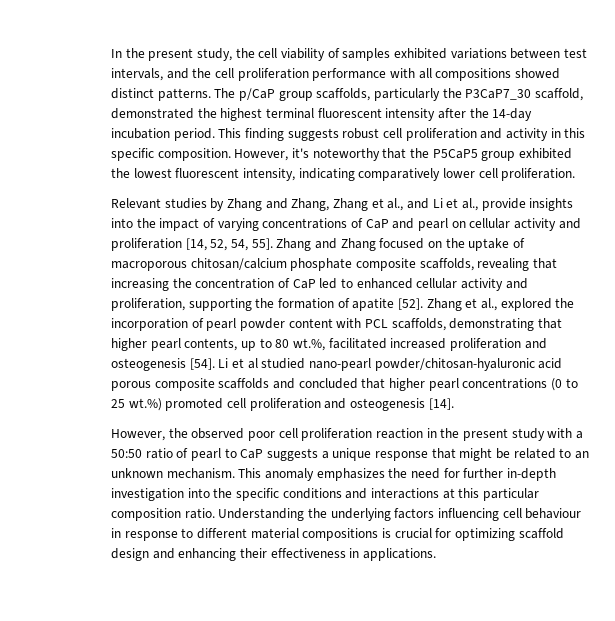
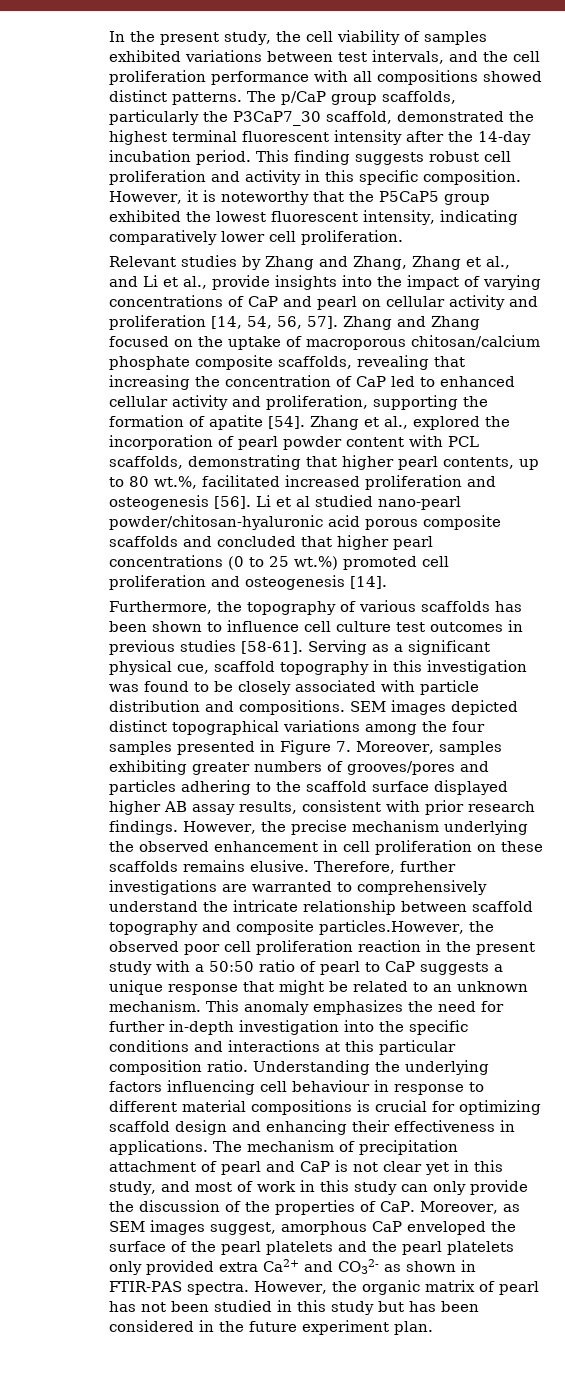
- However, it's noteworthy that the P5CaP5 group exhibited the lowest fluorescent intensity, indicating comparatively lower cell proliferation.
+ However, it is noteworthy that the P5CaP5 group exhibited the lowest fluorescent intensity, indicating comparatively lower cell proliferation.
- Relevant studies by Zhang and Zhang, Zhang et al., and Li et al., provide insights into the impact of varying concentrations of CaP and pearl on cellular activity and proliferation [14, 52, 54, 55].
+ Relevant studies by Zhang and Zhang, Zhang et al., and Li et al., provide insights into the impact of varying concentrations of CaP and pearl on cellular activity and proliferation [14, 54, 56, 57].
- Zhang and Zhang focused on the uptake of macroporous chitosan/calcium phosphate composite scaffolds, revealing that increasing the concentration of CaP led to enhanced cellular activity and proliferation, supporting the formation of apatite [52].
+ Zhang and Zhang focused on the uptake of macroporous chitosan/calcium phosphate composite scaffolds, revealing that increasing the concentration of CaP led to enhanced cellular activity and proliferation, supporting the formation of apatite [54].
- Zhang et al., explored the incorporation of pearl powder content with PCL scaffolds, demonstrating that higher pearl contents, up to 80 wt.%, facilitated increased proliferation and osteogenesis [54].
+ Zhang et al., explored the incorporation of pearl powder content with PCL scaffolds, demonstrating that higher pearl contents, up to 80 wt.%, facilitated increased proliferation and osteogenesis [56].
- However, the observed poor cell proliferation reaction in the present study with a 50:50 ratio of pearl to CaP suggests a unique response that might be related to an unknown mechanism.
+ Furthermore, the topography of various scaffolds has been shown to influence cell culture test outcomes in previous studies [58-61]. Serving as a significant physical cue, scaffold topography in this investigation was found to be closely associated with particle distribution and compositions. SEM images depicted distinct topographical variations among the four samples presented in Figure 7. Moreover, samples exhibiting greater numbers of grooves/pores and particles adhering to the scaffold surface displayed higher AB assay results, consistent with prior research findings. However, the precise mechanism underlying the observed enhancement in cell proliferation on these scaffolds remains elusive. Therefore, further investigations are warranted to comprehensively understand the intricate relationship between scaffold topography and composite particles.However, the observed poor cell proliferation reaction in the present study with a 50:50 ratio of pearl to CaP suggests a unique response that might be related to an unknown mechanism.
+ The mechanism of precipitation attachment of pearl and CaP is not clear yet in this study, and most of work in this study can only provide the discussion of the properties of CaP. Moreover, as SEM images suggest, amorphous CaP enveloped the surface of the pearl platelets and the pearl platelets only provided extra Ca2+ and CO32- as shown in FTIR-PAS spectra. However, the organic matrix of pearl has not been studied in this study but has been considered in the future experiment plan.

